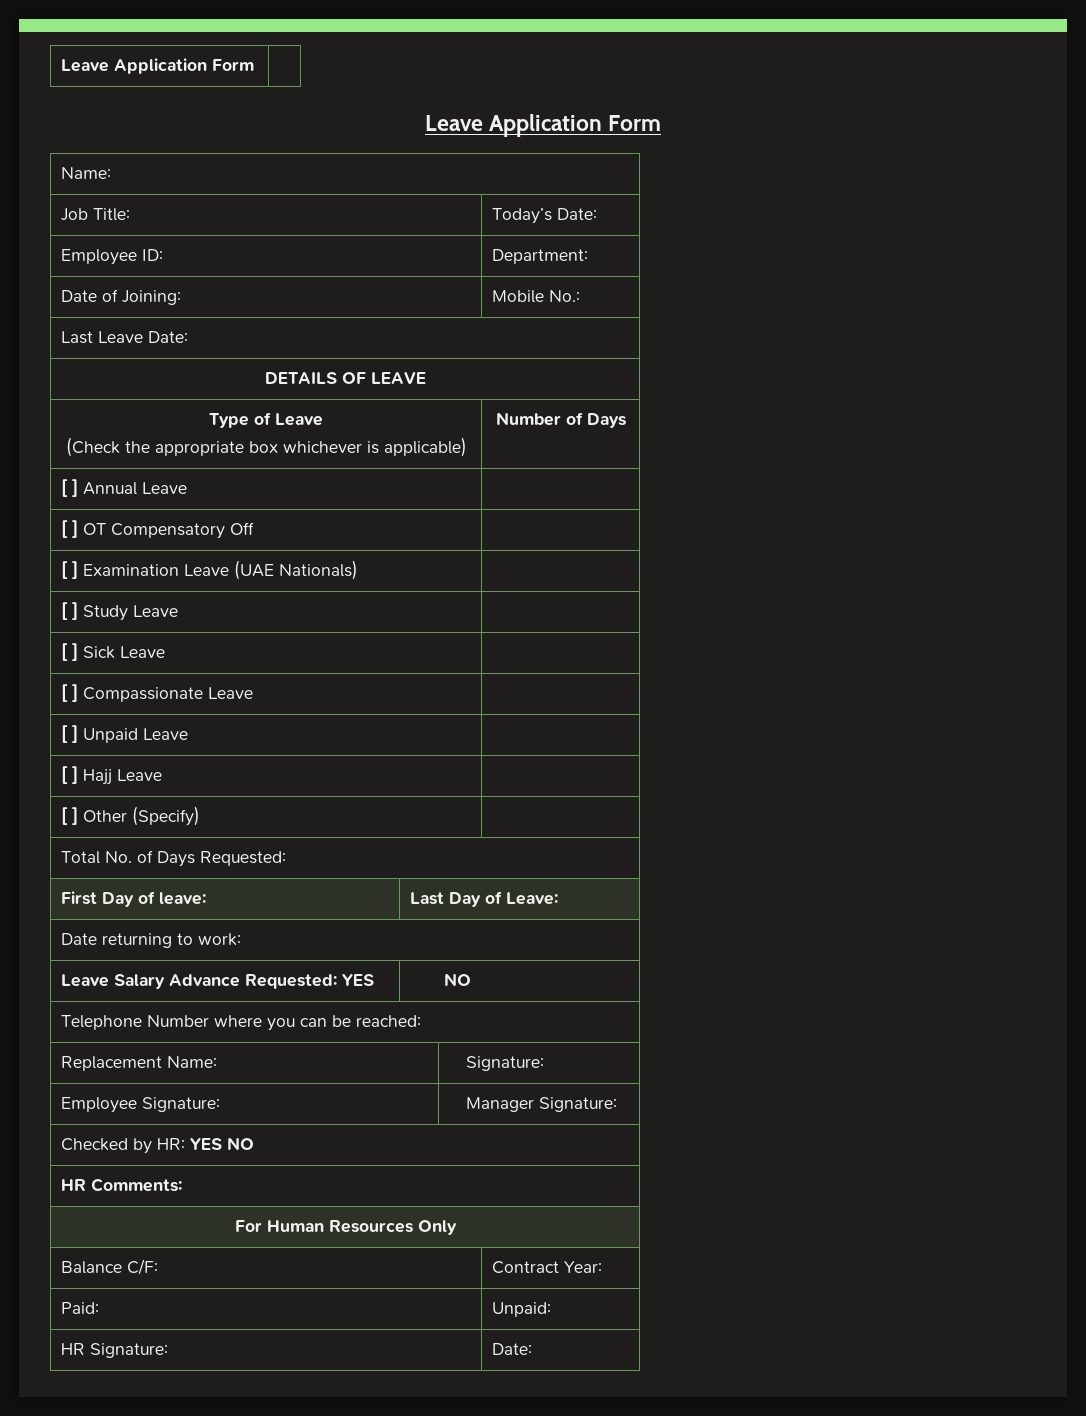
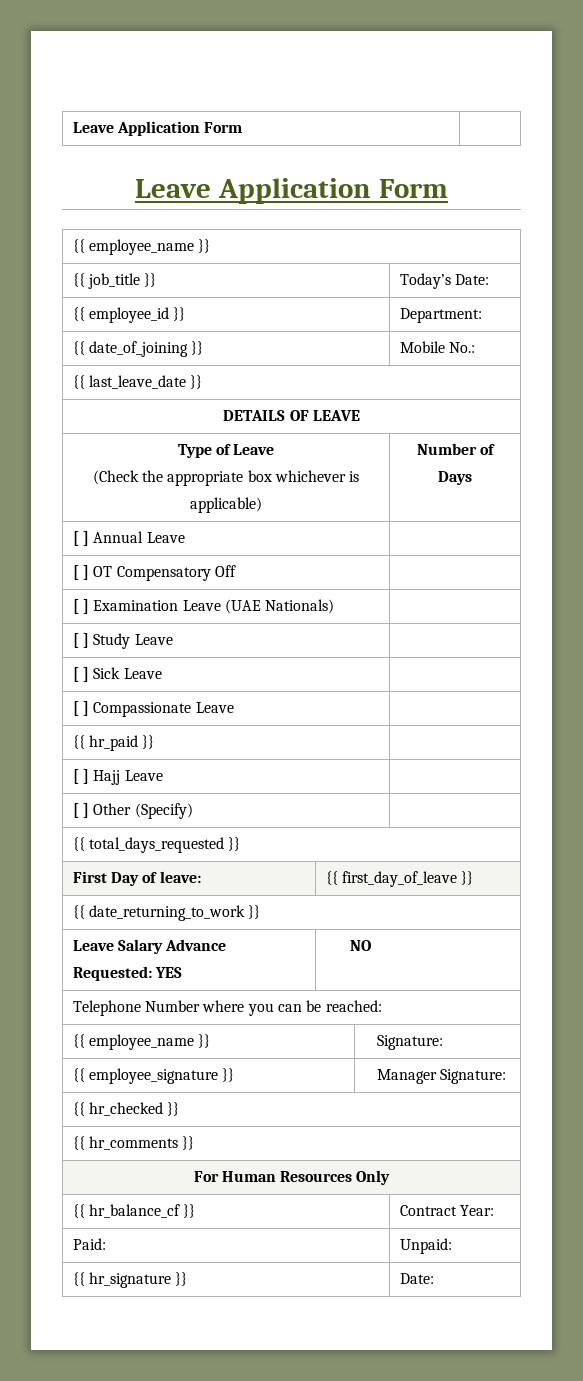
  Leave Application Form |
  Leave Application Form
- Name:
- Job Title: | Today’s Date:
- Employee ID: | Department:
- Date of Joining: | Mobile No.:
+ {{ employee_name }}
+ {{ job_title }} | Today’s Date:
+ {{ employee_id }} | Department:
+ {{ date_of_joining }} | Mobile No.:
- Last Leave Date:
+ {{ last_leave_date }}
- [ ] Unpaid Leave |
+ {{ hr_paid }} |
- Total No. of Days Requested:
+ {{ total_days_requested }}
- First Day of leave: | Last Day of Leave:
- Date returning to work:
+ First Day of leave: | {{ first_day_of_leave }}
+ {{ date_returning_to_work }}
- Replacement Name: | Signature:
- Employee Signature: | Manager Signature:
- Checked by HR: YES NO
- HR Comments:
+ {{ employee_name }} | Signature:
+ {{ employee_signature }} | Manager Signature:
+ {{ hr_checked }}
+ {{ hr_comments }}
- Balance C/F: | Contract Year:
+ {{ hr_balance_cf }} | Contract Year:
- HR Signature: | Date:
+ {{ hr_signature }} | Date:

